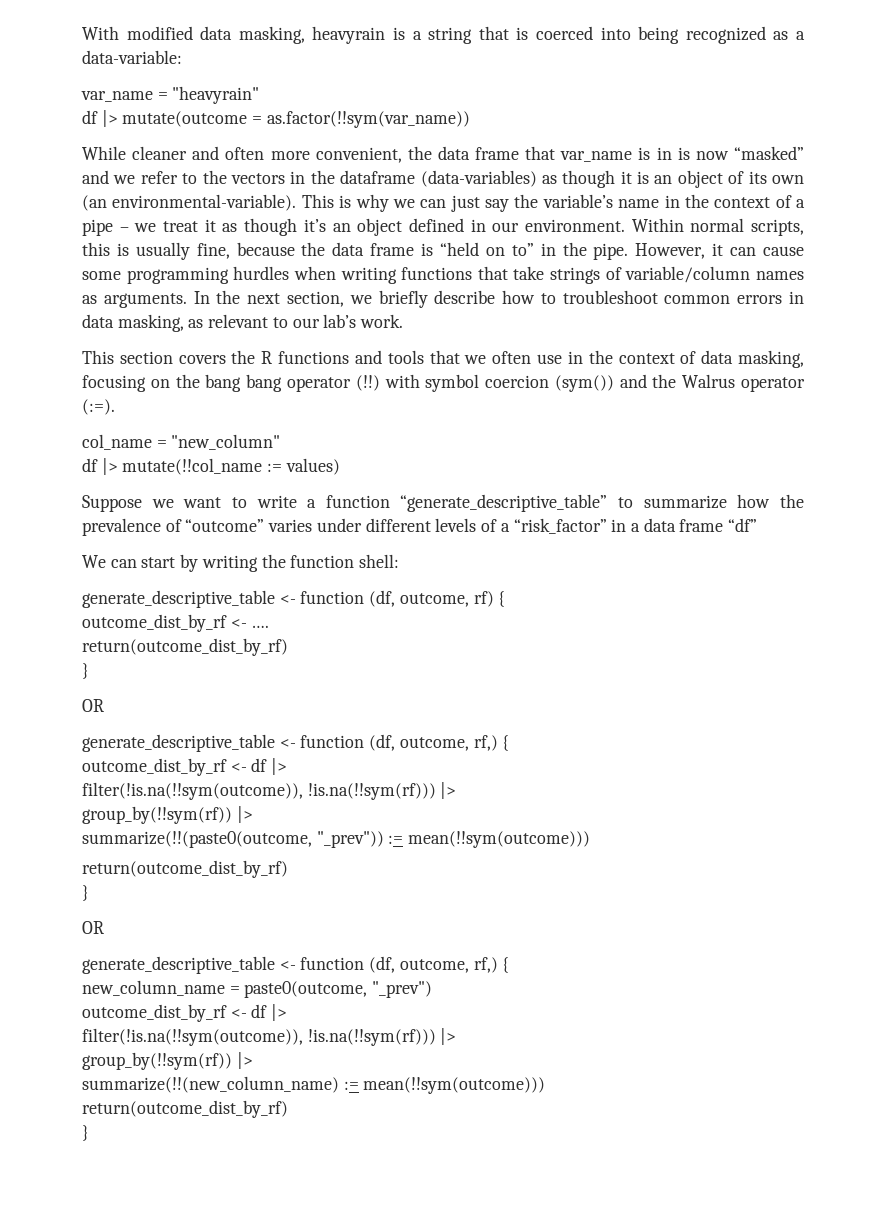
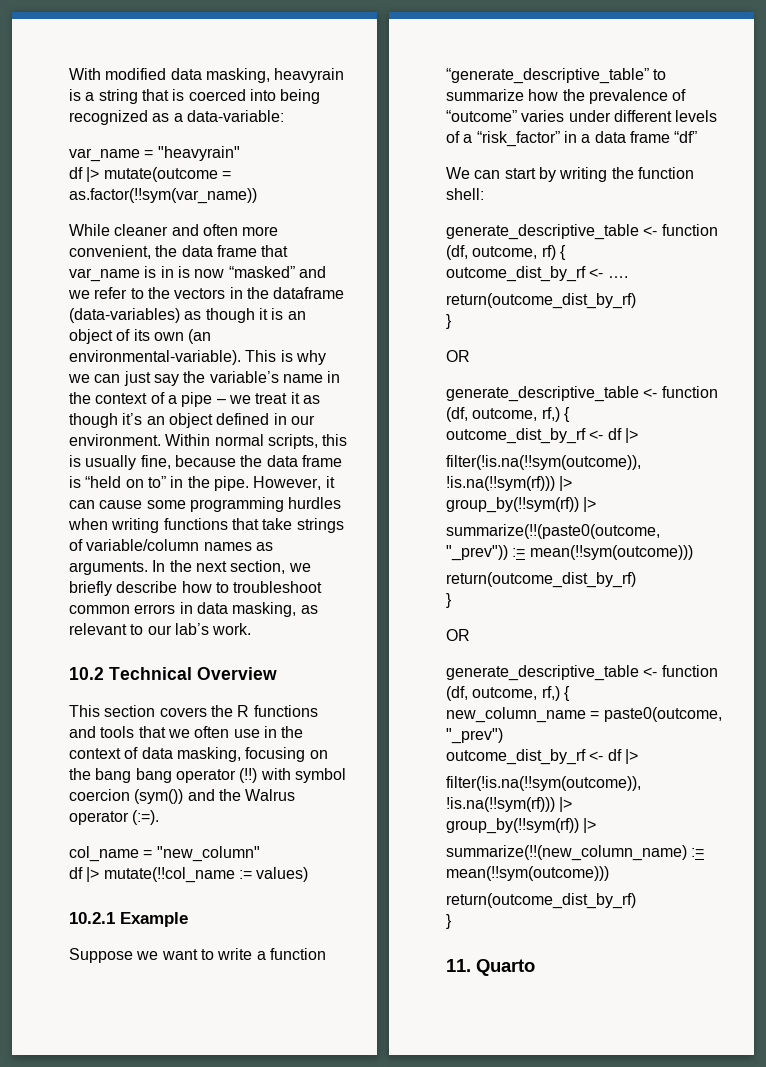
+ 10.2 Technical Overview
+ 10.2.1 Example
+ 11. Quarto

